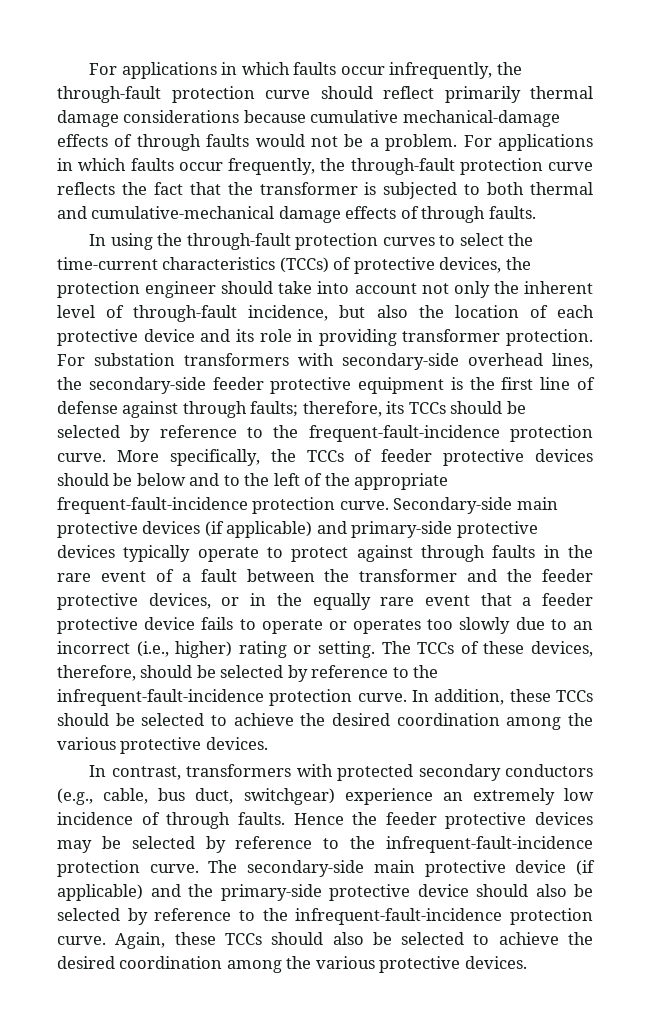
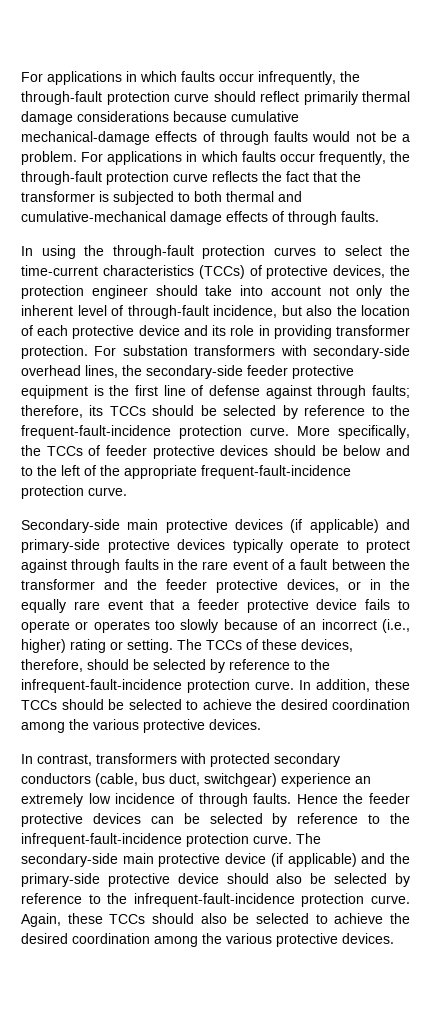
- More specifically, the TCCs of feeder protective devices should be below and to the left of the appropriate frequent-fault-incidence protection curve. Secondary-side main protective devices (if applicable) and primary-side protective devices typically operate to protect against through faults in the rare event of a fault between the transformer and the feeder protective devices, or in the equally rare event that a feeder protective device fails to operate or operates too slowly due to an incorrect (i.e., higher) rating or setting.
+ More specifically, the TCCs of feeder protective devices should be below and to the left of the appropriate frequent-fault-incidence protection curve.
+ Secondary-side main protective devices (if applicable) and primary-side protective devices typically operate to protect against through faults in the rare event of a fault between the transformer and the feeder protective devices, or in the equally rare event that a feeder protective device fails to operate or operates too slowly because of an incorrect (i.e., higher) rating or setting.
- In contrast, transformers with protected secondary conductors (e.g., cable, bus duct, switchgear) experience an extremely low incidence of through faults.
+ In contrast, transformers with protected secondary conductors (cable, bus duct, switchgear) experience an extremely low incidence of through faults.
- Hence the feeder protective devices may be selected by reference to the infrequent-fault-incidence protection curve.
+ Hence the feeder protective devices can be selected by reference to the infrequent-fault-incidence protection curve.

